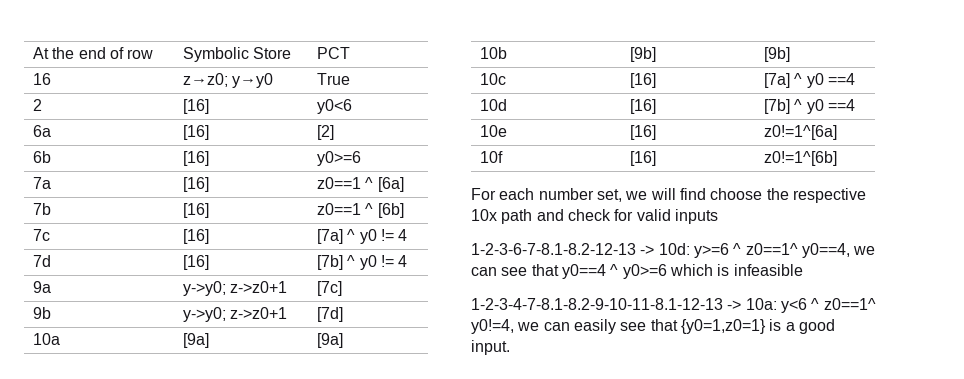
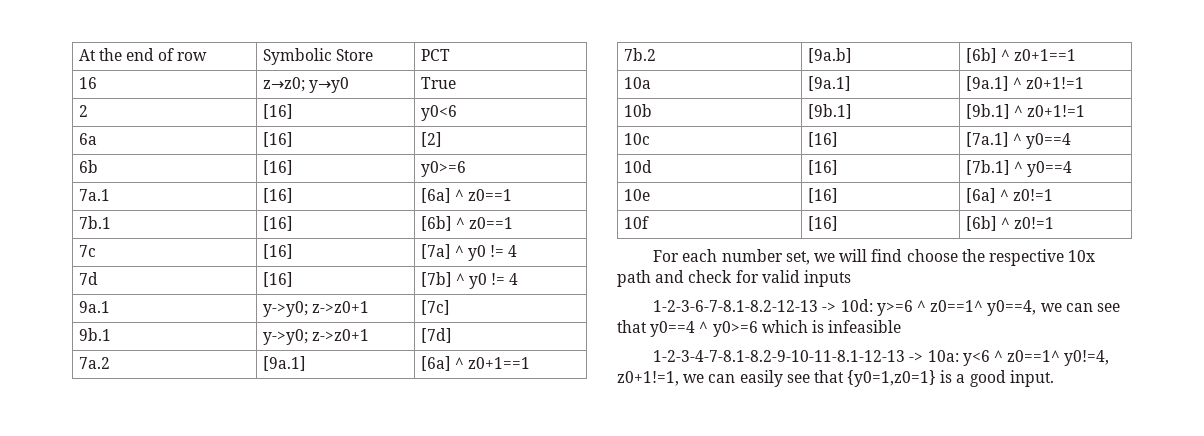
- 7a | [16] | z0==1 ^ [6a]
- 7b | [16] | z0==1 ^ [6b]
+ 7a.1 | [16] | [6a] ^ z0==1
+ 7b.1 | [16] | [6b] ^ z0==1
- 9a | y->y0; z->z0+1 | [7c]
+ 9a.1 | y->y0; z->z0+1 | [7c]
- 9b | y->y0; z->z0+1 | [7d]
+ 9b.1 | y->y0; z->z0+1 | [7d]
- 10a | [9a] | [9a]
- 10b | [9b] | [9b]
- 10c | [16] | [7a] ^ y0 ==4
- 10d | [16] | [7b] ^ y0 ==4
+ 7a.2 | [9a.1] | [6a] ^ z0+1==1
+ 7b.2 | [9a.b] | [6b] ^ z0+1==1
+ 10a | [9a.1] | [9a.1] ^ z0+1!=1
+ 10b | [9b.1] | [9b.1] ^ z0+1!=1
+ 10c | [16] | [7a.1] ^ y0==4
+ 10d | [16] | [7b.1] ^ y0==4
- 10e | [16] | z0!=1^[6a]
+ 10e | [16] | [6a] ^ z0!=1
- 10f | [16] | z0!=1^[6b]
+ 10f | [16] | [6b] ^ z0!=1
- 1-2-3-4-7-8.1-8.2-9-10-11-8.1-12-13 -> 10a: y<6 ^ z0==1^ y0!=4, we can easily see that {y0=1,z0=1} is a good input.
+ 1-2-3-4-7-8.1-8.2-9-10-11-8.1-12-13 -> 10a: y<6 ^ z0==1^ y0!=4, z0+1!=1, we can easily see that {y0=1,z0=1} is a good input.

